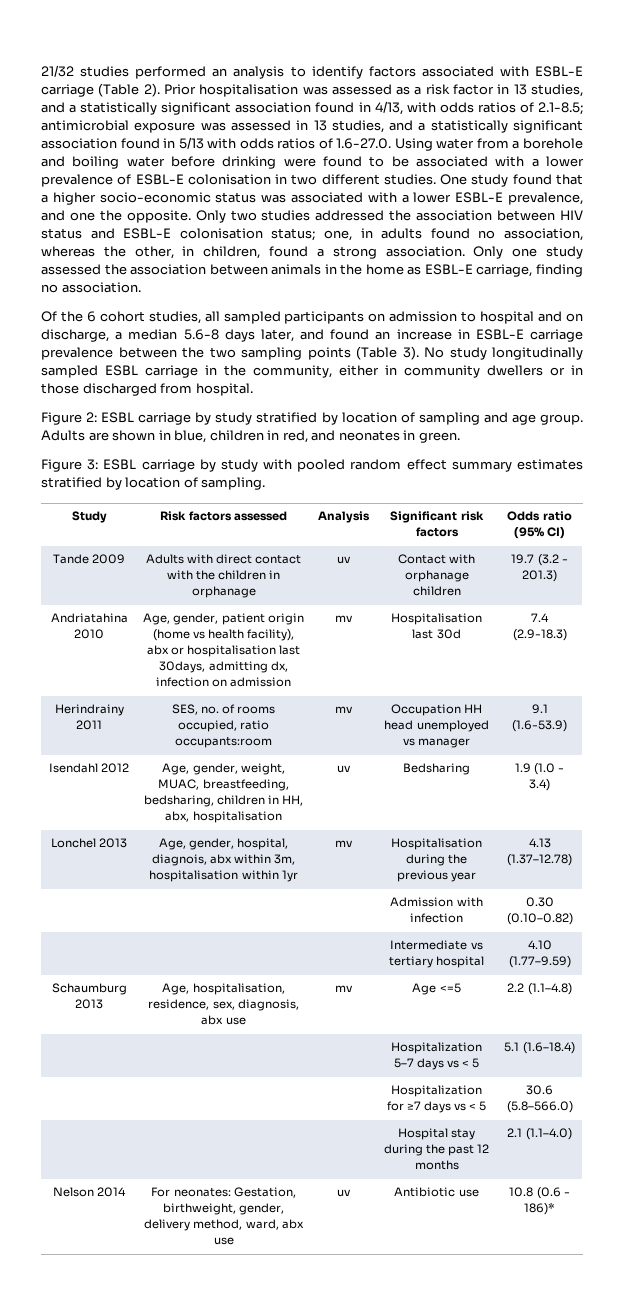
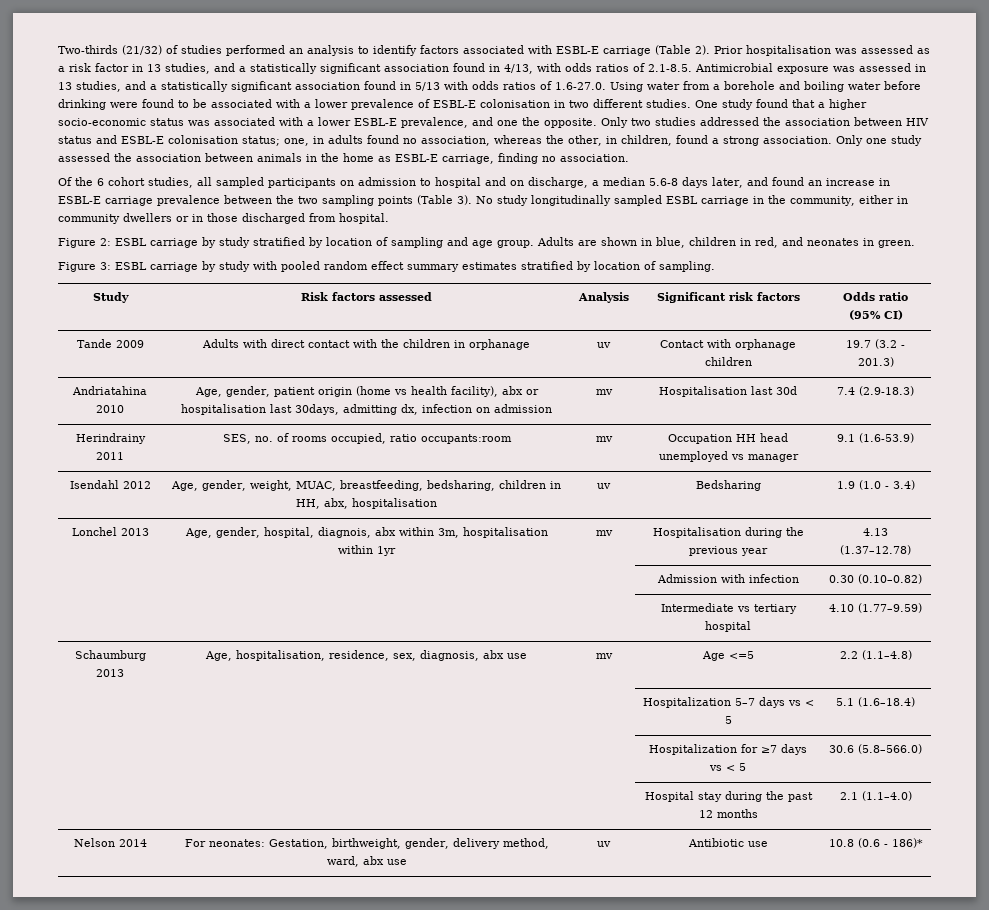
- 21/32 studies performed an analysis to identify factors associated with ESBL-E carriage (Table 2).
+ Two-thirds (21/32) of studies performed an analysis to identify factors associated with ESBL-E carriage (Table 2).
- Prior hospitalisation was assessed as a risk factor in 13 studies, and a statistically significant association found in 4/13, with odds ratios of 2.1-8.5; antimicrobial exposure was assessed in 13 studies, and a statistically significant association found in 5/13 with odds ratios of 1.6-27.0. Using water from a borehole and boiling water before drinking were found to be associated with a lower prevalence of ESBL-E colonisation in two different studies.
+ Prior hospitalisation was assessed as a risk factor in 13 studies, and a statistically significant association found in 4/13, with odds ratios of 2.1-8.5. Antimicrobial exposure was assessed in 13 studies, and a statistically significant association found in 5/13 with odds ratios of 1.6-27.0. Using water from a borehole and boiling water before drinking were found to be associated with a lower prevalence of ESBL-E colonisation in two different studies.

